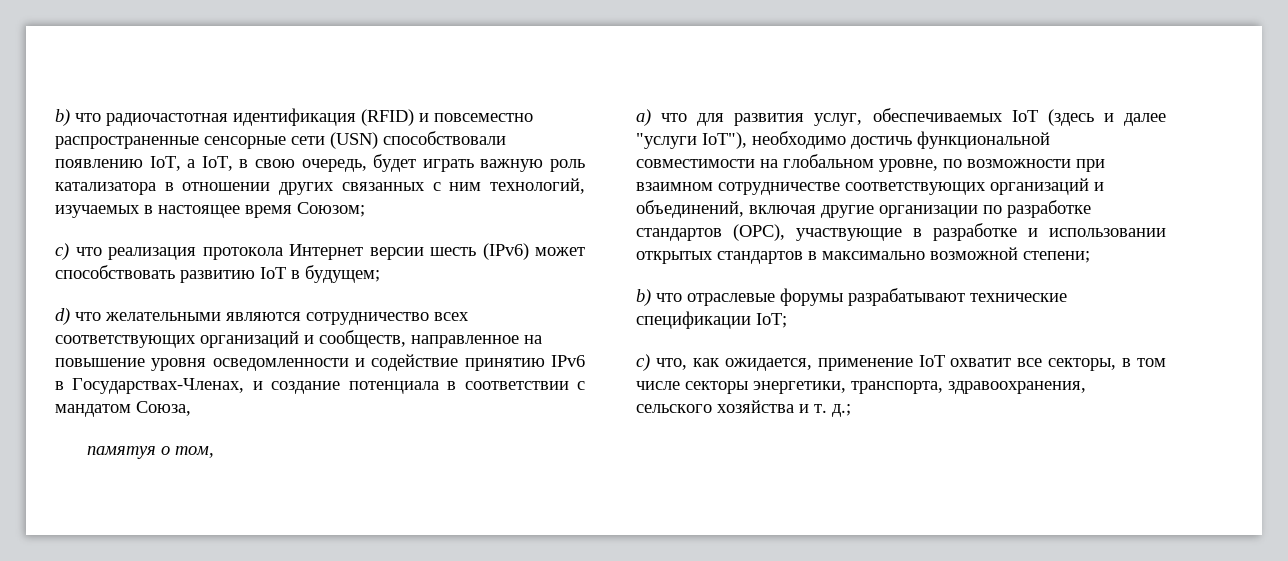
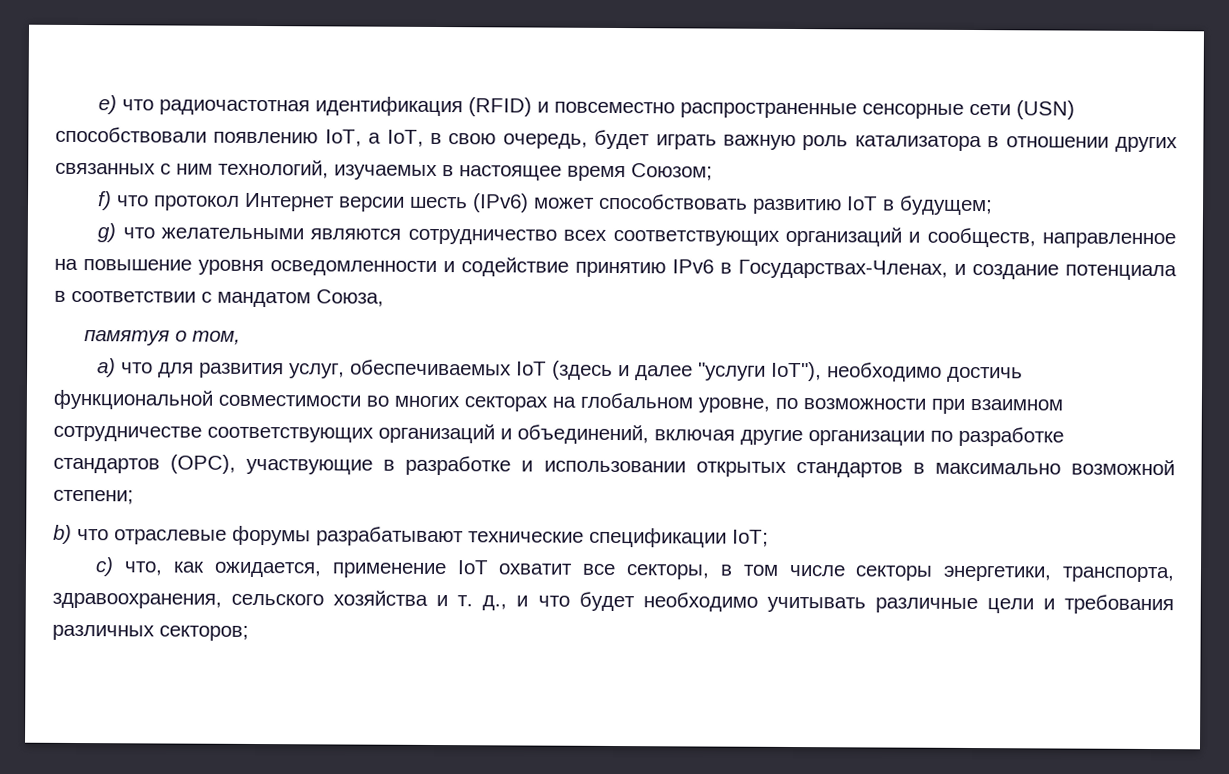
- b) что радиочастотная идентификация (RFID) и повсеместно распространенные сенсорные сети (USN) способствовали появлению IoT, а IoT, в свою очередь, будет играть важную роль катализатора в отношении других связанных с ним технологий, изучаемых в настоящее время Союзом;
+ e) что радиочастотная идентификация (RFID) и повсеместно распространенные сенсорные сети (USN) способствовали появлению IoT, а IoT, в свою очередь, будет играть важную роль катализатора в отношении других связанных с ним технологий, изучаемых в настоящее время Союзом;
- c) что реализация протокола Интернет версии шесть (IPv6) может способствовать развитию IoT в будущем;
+ f) что протокол Интернет версии шесть (IPv6) может способствовать развитию IoT в будущем;
- d) что желательными являются сотрудничество всех соответствующих организаций и сообществ, направленное на повышение уровня осведомленности и содействие принятию IPv6 в Государствах-Членах, и создание потенциала в соответствии с мандатом Союза,
+ g) что желательными являются сотрудничество всех соответствующих организаций и сообществ, направленное на повышение уровня осведомленности и содействие принятию IPv6 в Государствах-Членах, и создание потенциала в соответствии с мандатом Союза,
- a) что для развития услуг, обеспечиваемых IoT (здесь и далее "услуги IoT"), необходимо достичь функциональной совместимости на глобальном уровне, по возможности при взаимном сотрудничестве соответствующих организаций и объединений, включая другие организации по разработке стандартов (ОРС), участвующие в разработке и использовании открытых стандартов в максимально возможной степени;
+ a) что для развития услуг, обеспечиваемых IoT (здесь и далее "услуги IoT"), необходимо достичь функциональной совместимости во многих секторах на глобальном уровне, по возможности при взаимном сотрудничестве соответствующих организаций и объединений, включая другие организации по разработке стандартов (ОРС), участвующие в разработке и использовании открытых стандартов в максимально возможной степени;
- c) что, как ожидается, применение IoT охватит все секторы, в том числе секторы энергетики, транспорта, здравоохранения, сельского хозяйства и т. д.;
+ c) что, как ожидается, применение IoT охватит все секторы, в том числе секторы энергетики, транспорта, здравоохранения, сельского хозяйства и т. д., и что будет необходимо учитывать различные цели и требования различных секторов;

